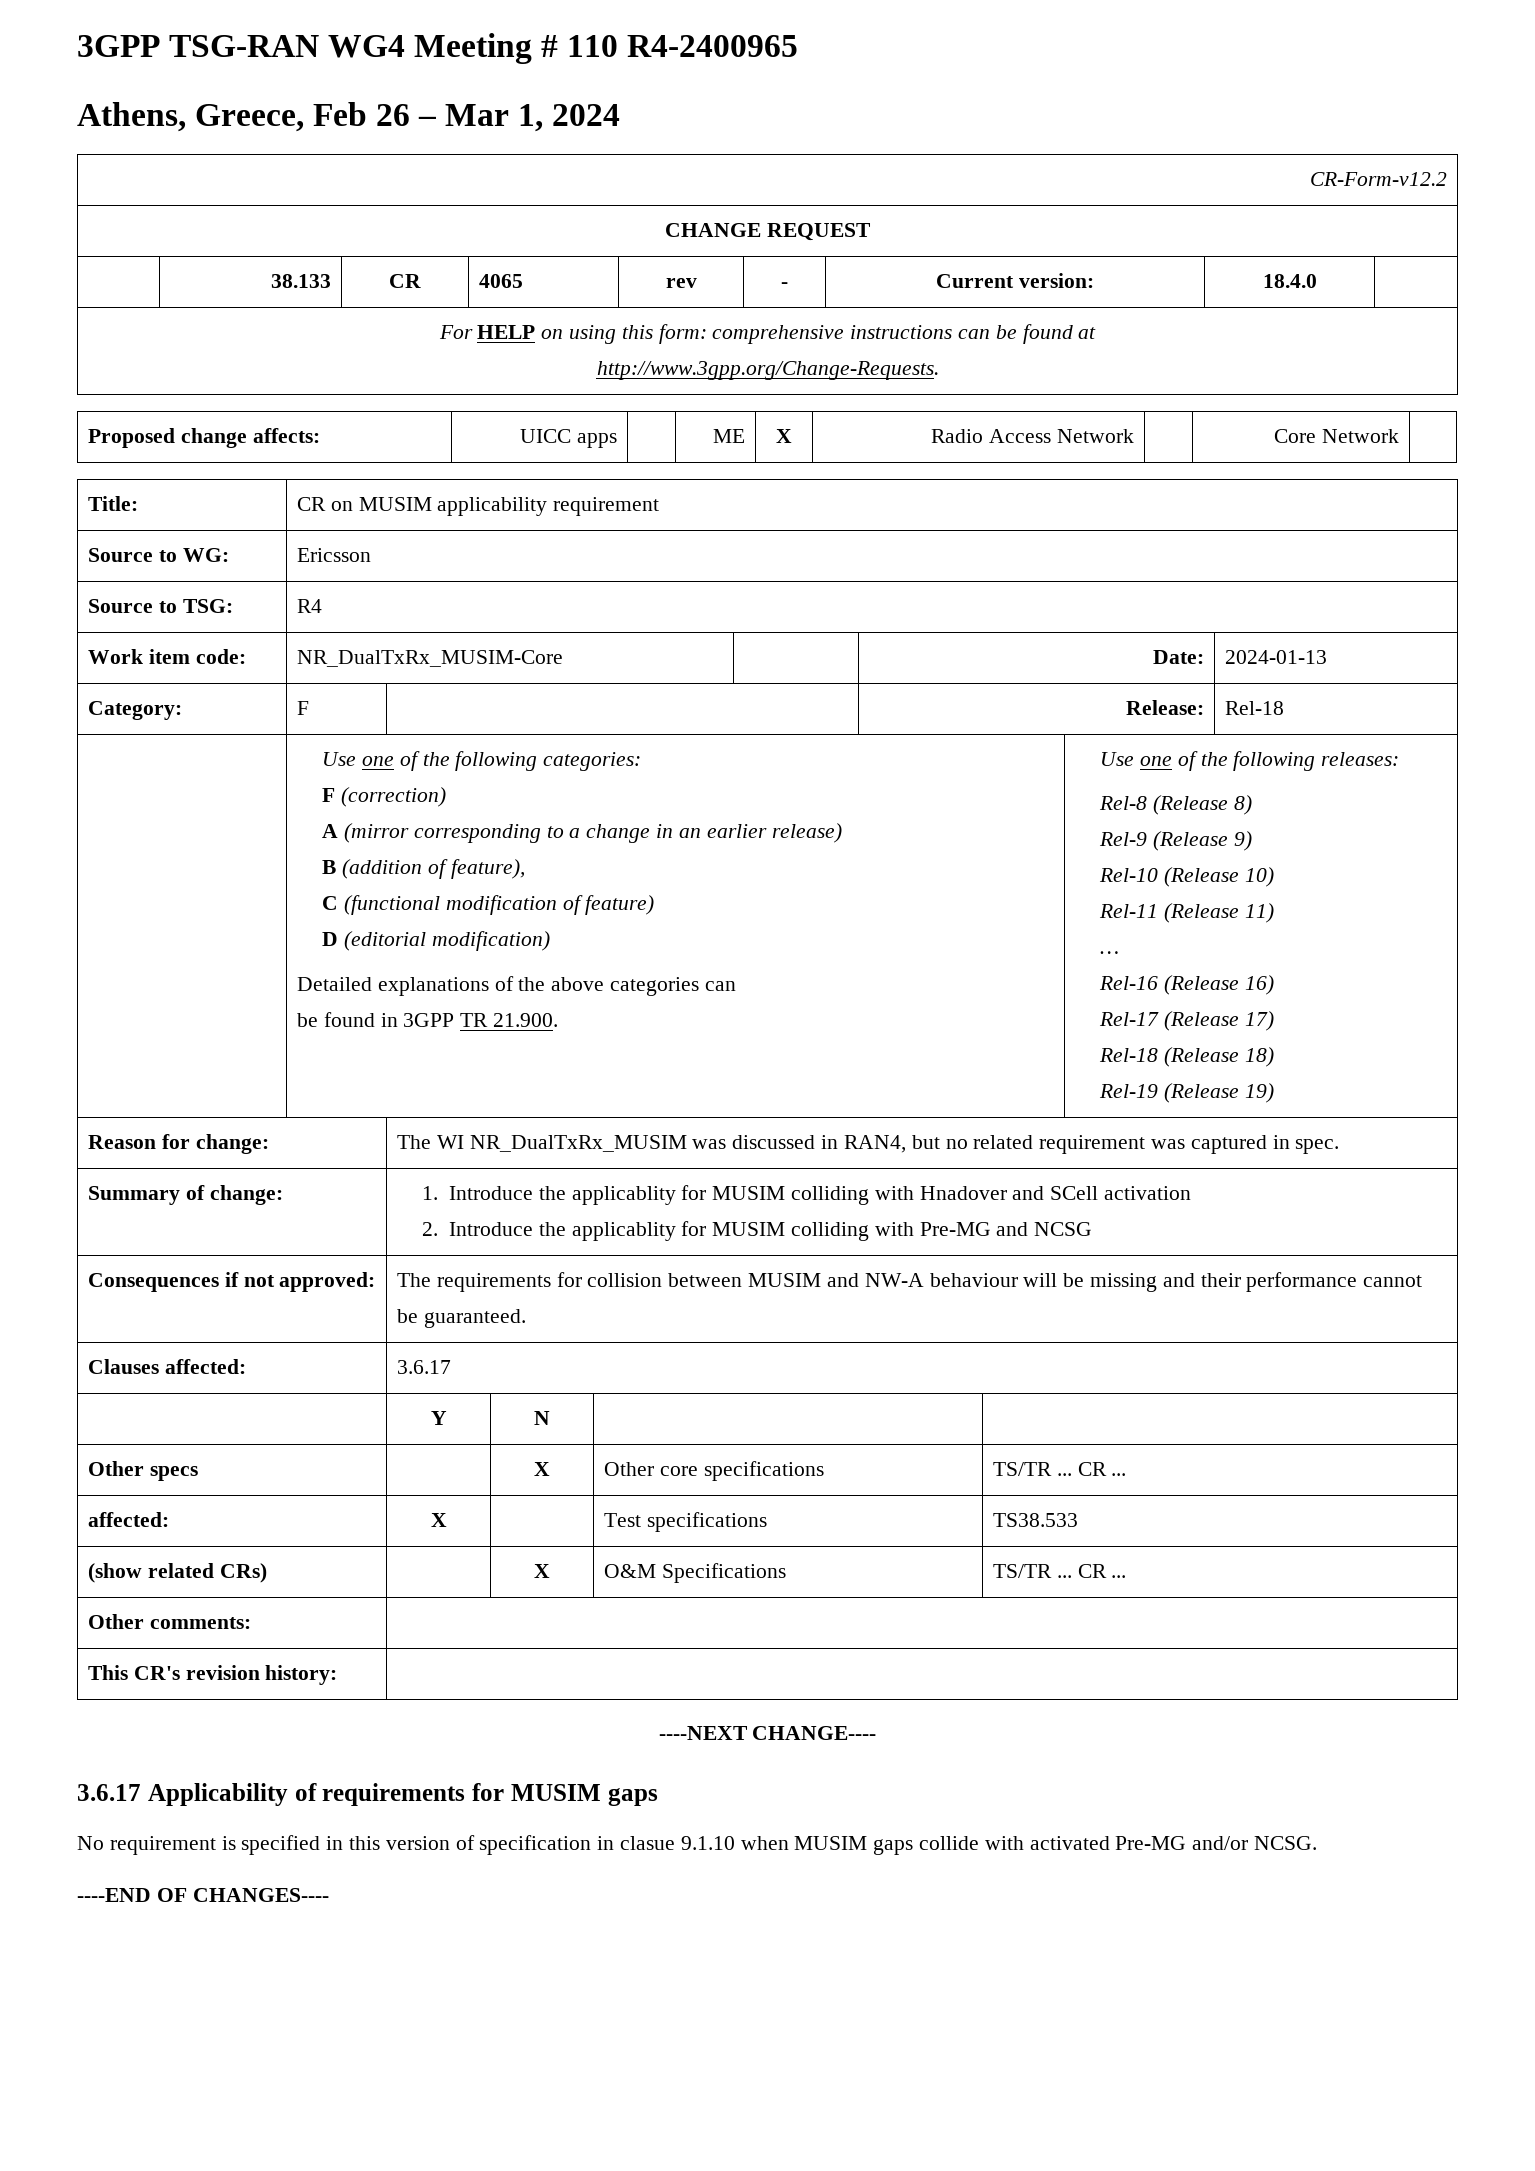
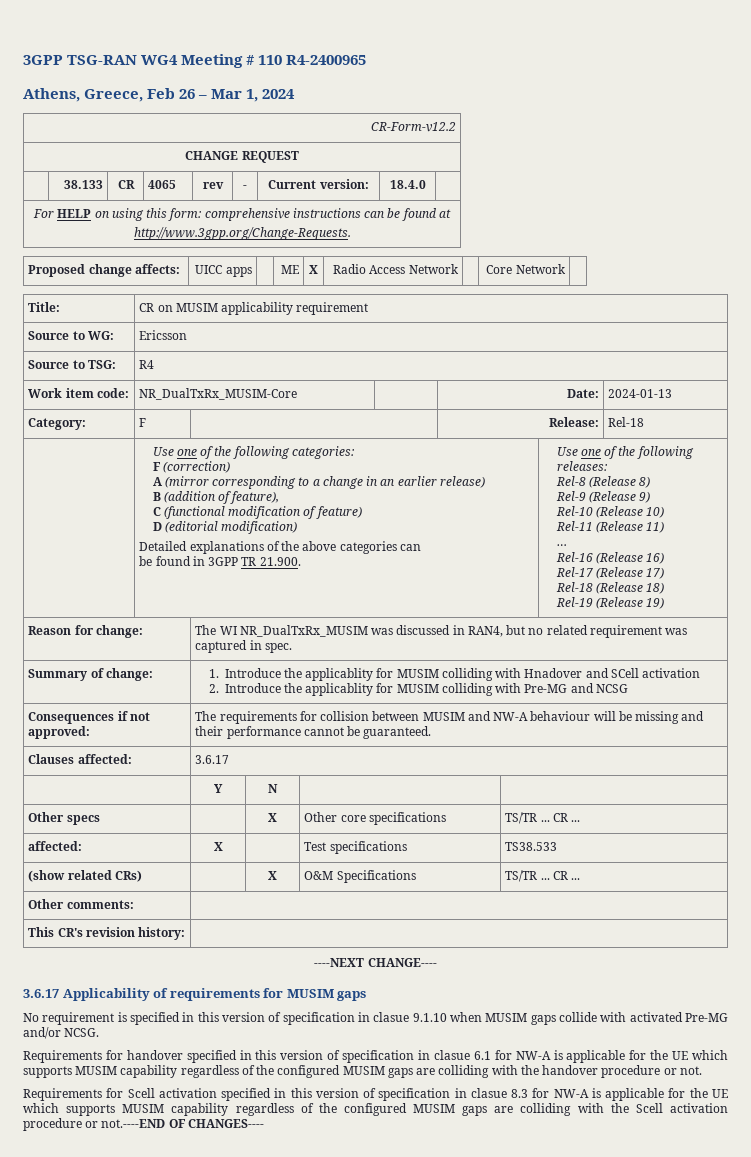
- ----END OF CHANGES----
+ Requirements for handover specified in this version of specification in clasue 6.1 for NW-A is applicable for the UE which supports MUSIM capability regardless of the configured MUSIM gaps are colliding with the handover procedure or not.
+ Requirements for Scell activation specified in this version of specification in clasue 8.3 for NW-A is applicable for the UE which supports MUSIM capability regardless of the configured MUSIM gaps are colliding with the Scell activation procedure or not.----END OF CHANGES----

